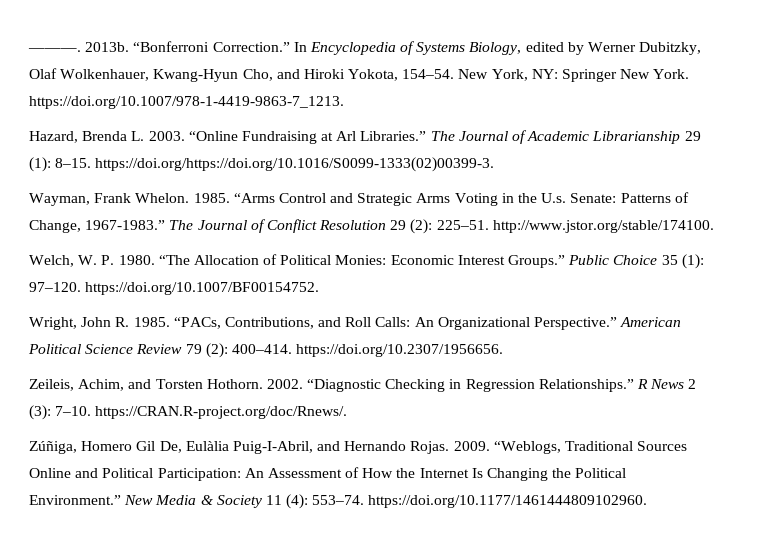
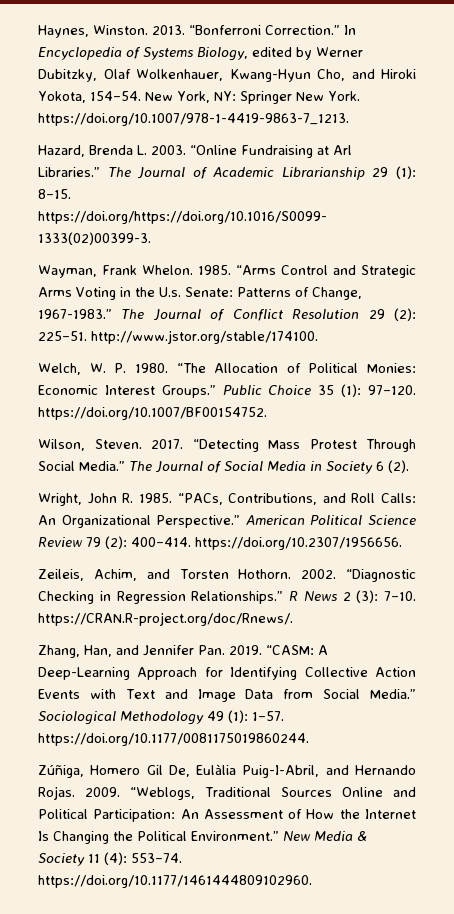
- ———. 2013b.
+ Haynes, Winston. 2013.
+ Wilson, Steven. 2017. “Detecting Mass Protest Through Social Media.” The Journal of Social Media in Society 6 (2).
+ Zhang, Han, and Jennifer Pan. 2019. “CASM: A Deep-Learning Approach for Identifying Collective Action Events with Text and Image Data from Social Media.” Sociological Methodology 49 (1): 1–57. https://doi.org/10.1177/0081175019860244.

